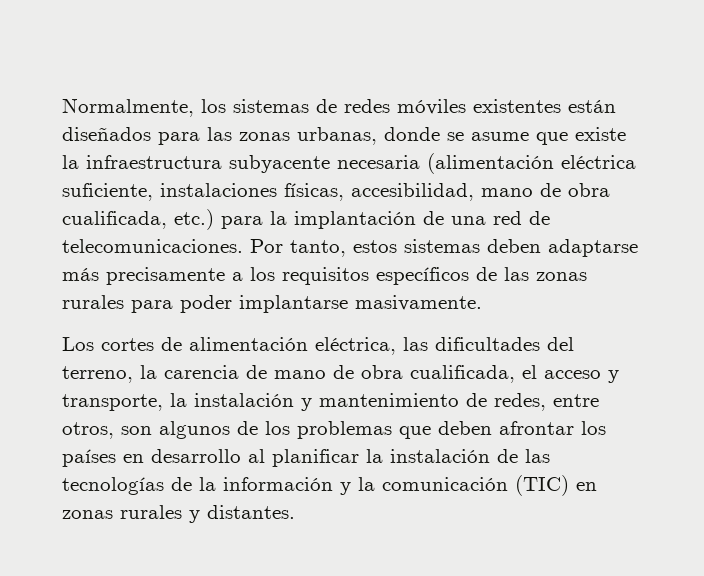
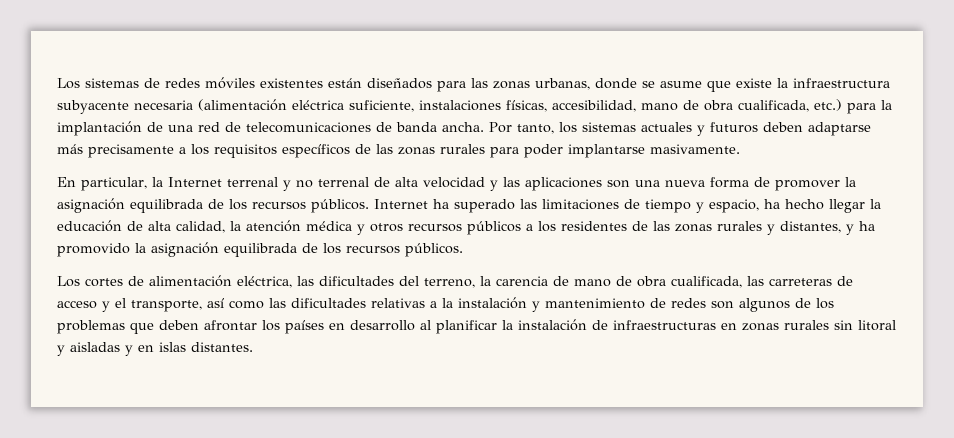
- Normalmente, los sistemas de redes móviles existentes están diseñados para las zonas urbanas, donde se asume que existe la infraestructura subyacente necesaria (alimentación eléctrica suficiente, instalaciones físicas, accesibilidad, mano de obra cualificada, etc.) para la implantación de una red de telecomunicaciones. Por tanto, estos sistemas deben adaptarse más precisamente a los requisitos específicos de las zonas rurales para poder implantarse masivamente.
+ Los sistemas de redes móviles existentes están diseñados para las zonas urbanas, donde se asume que existe la infraestructura subyacente necesaria (alimentación eléctrica suficiente, instalaciones físicas, accesibilidad, mano de obra cualificada, etc.) para la implantación de una red de telecomunicaciones de banda ancha. Por tanto, los sistemas actuales y futuros deben adaptarse más precisamente a los requisitos específicos de las zonas rurales para poder implantarse masivamente.
+ En particular, la Internet terrenal y no terrenal de alta velocidad y las aplicaciones son una nueva forma de promover la asignación equilibrada de los recursos públicos. Internet ha superado las limitaciones de tiempo y espacio, ha hecho llegar la educación de alta calidad, la atención médica y otros recursos públicos a los residentes de las zonas rurales y distantes, y ha promovido la asignación equilibrada de los recursos públicos.
- Los cortes de alimentación eléctrica, las dificultades del terreno, la carencia de mano de obra cualificada, el acceso y transporte, la instalación y mantenimiento de redes, entre otros, son algunos de los problemas que deben afrontar los países en desarrollo al planificar la instalación de las tecnologías de la información y la comunicación (TIC) en zonas rurales y distantes.
+ Los cortes de alimentación eléctrica, las dificultades del terreno, la carencia de mano de obra cualificada, las carreteras de acceso y el transporte, así como las dificultades relativas a la instalación y mantenimiento de redes son algunos de los problemas que deben afrontar los países en desarrollo al planificar la instalación de infraestructuras en zonas rurales sin litoral y aisladas y en islas distantes.

